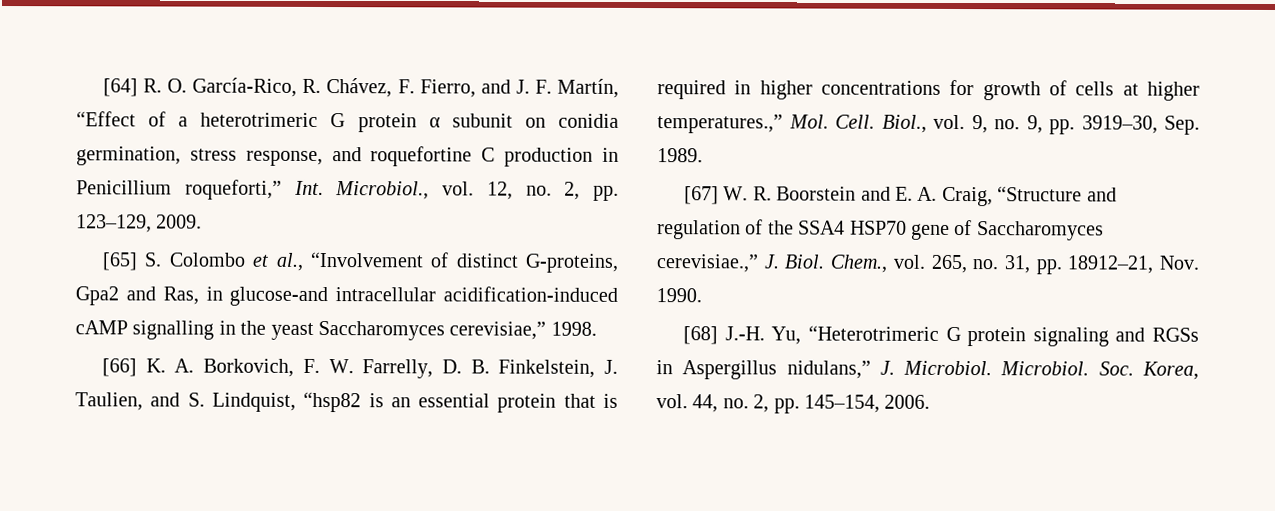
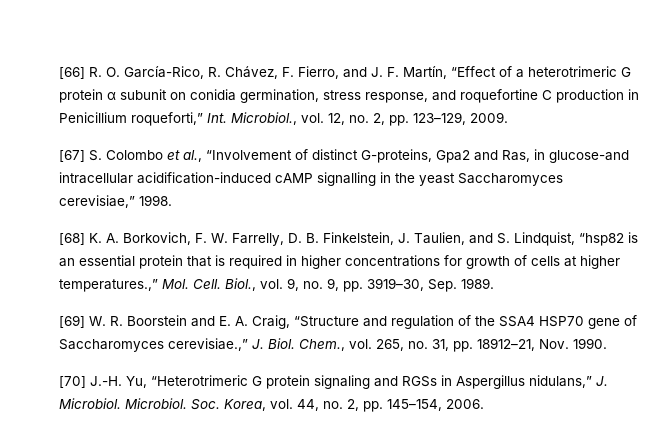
- [64] R. O. García-Rico, R. Chávez, F. Fierro, and J. F. Martín, “Effect of a heterotrimeric G protein α subunit on conidia germination, stress response, and roquefortine C production in Penicillium roqueforti,” Int. Microbiol., vol. 12, no. 2, pp. 123–129, 2009.
+ [66] R. O. García-Rico, R. Chávez, F. Fierro, and J. F. Martín, “Effect of a heterotrimeric G protein α subunit on conidia germination, stress response, and roquefortine C production in Penicillium roqueforti,” Int. Microbiol., vol. 12, no. 2, pp. 123–129, 2009.
- [65] S. Colombo et al., “Involvement of distinct G-proteins, Gpa2 and Ras, in glucose-and intracellular acidification-induced cAMP signalling in the yeast Saccharomyces cerevisiae,” 1998.
+ [67] S. Colombo et al., “Involvement of distinct G-proteins, Gpa2 and Ras, in glucose-and intracellular acidification-induced cAMP signalling in the yeast Saccharomyces cerevisiae,” 1998.
- [66] K. A. Borkovich, F. W. Farrelly, D. B. Finkelstein, J. Taulien, and S. Lindquist, “hsp82 is an essential protein that is required in higher concentrations for growth of cells at higher temperatures.,” Mol. Cell.
+ [68] K. A. Borkovich, F. W. Farrelly, D. B. Finkelstein, J. Taulien, and S. Lindquist, “hsp82 is an essential protein that is required in higher concentrations for growth of cells at higher temperatures.,” Mol. Cell.
- [67] W. R. Boorstein and E. A. Craig, “Structure and regulation of the SSA4 HSP70 gene of Saccharomyces cerevisiae.,” J. Biol.
+ [69] W. R. Boorstein and E. A. Craig, “Structure and regulation of the SSA4 HSP70 gene of Saccharomyces cerevisiae.,” J. Biol.
- [68] J.-H. Yu, “Heterotrimeric G protein signaling and RGSs in Aspergillus nidulans,” J. Microbiol.
+ [70] J.-H. Yu, “Heterotrimeric G protein signaling and RGSs in Aspergillus nidulans,” J. Microbiol.

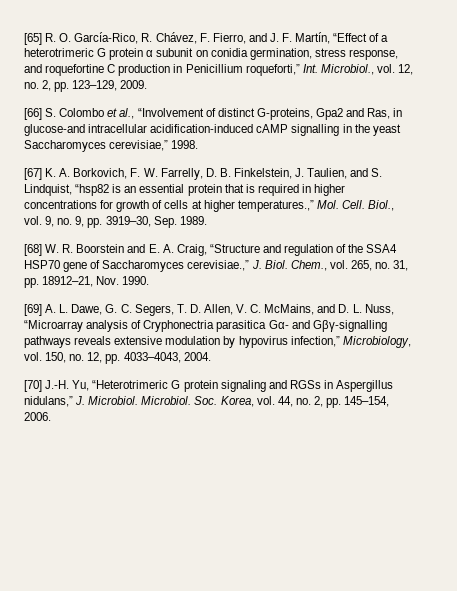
- [66] R. O. García-Rico, R. Chávez, F. Fierro, and J. F. Martín, “Effect of a heterotrimeric G protein α subunit on conidia germination, stress response, and roquefortine C production in Penicillium roqueforti,” Int. Microbiol., vol. 12, no. 2, pp. 123–129, 2009.
+ [65] R. O. García-Rico, R. Chávez, F. Fierro, and J. F. Martín, “Effect of a heterotrimeric G protein α subunit on conidia germination, stress response, and roquefortine C production in Penicillium roqueforti,” Int. Microbiol., vol. 12, no. 2, pp. 123–129, 2009.
- [67] S. Colombo et al., “Involvement of distinct G-proteins, Gpa2 and Ras, in glucose-and intracellular acidification-induced cAMP signalling in the yeast Saccharomyces cerevisiae,” 1998.
+ [66] S. Colombo et al., “Involvement of distinct G-proteins, Gpa2 and Ras, in glucose-and intracellular acidification-induced cAMP signalling in the yeast Saccharomyces cerevisiae,” 1998.
- [68] K. A. Borkovich, F. W. Farrelly, D. B. Finkelstein, J. Taulien, and S. Lindquist, “hsp82 is an essential protein that is required in higher concentrations for growth of cells at higher temperatures.,” Mol. Cell.
+ [67] K. A. Borkovich, F. W. Farrelly, D. B. Finkelstein, J. Taulien, and S. Lindquist, “hsp82 is an essential protein that is required in higher concentrations for growth of cells at higher temperatures.,” Mol. Cell.
- [69] W. R. Boorstein and E. A. Craig, “Structure and regulation of the SSA4 HSP70 gene of Saccharomyces cerevisiae.,” J. Biol.
+ [68] W. R. Boorstein and E. A. Craig, “Structure and regulation of the SSA4 HSP70 gene of Saccharomyces cerevisiae.,” J. Biol.
+ [69] A. L. Dawe, G. C. Segers, T. D. Allen, V. C. McMains, and D. L. Nuss, “Microarray analysis of Cryphonectria parasitica Gα- and Gβγ-signalling pathways reveals extensive modulation by hypovirus infection,” Microbiology, vol. 150, no. 12, pp. 4033–4043, 2004.

